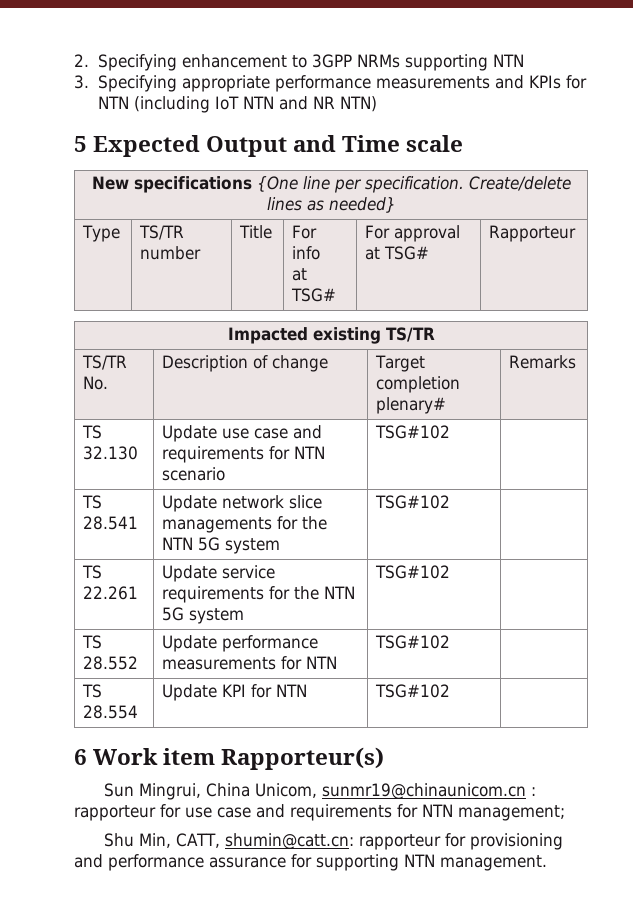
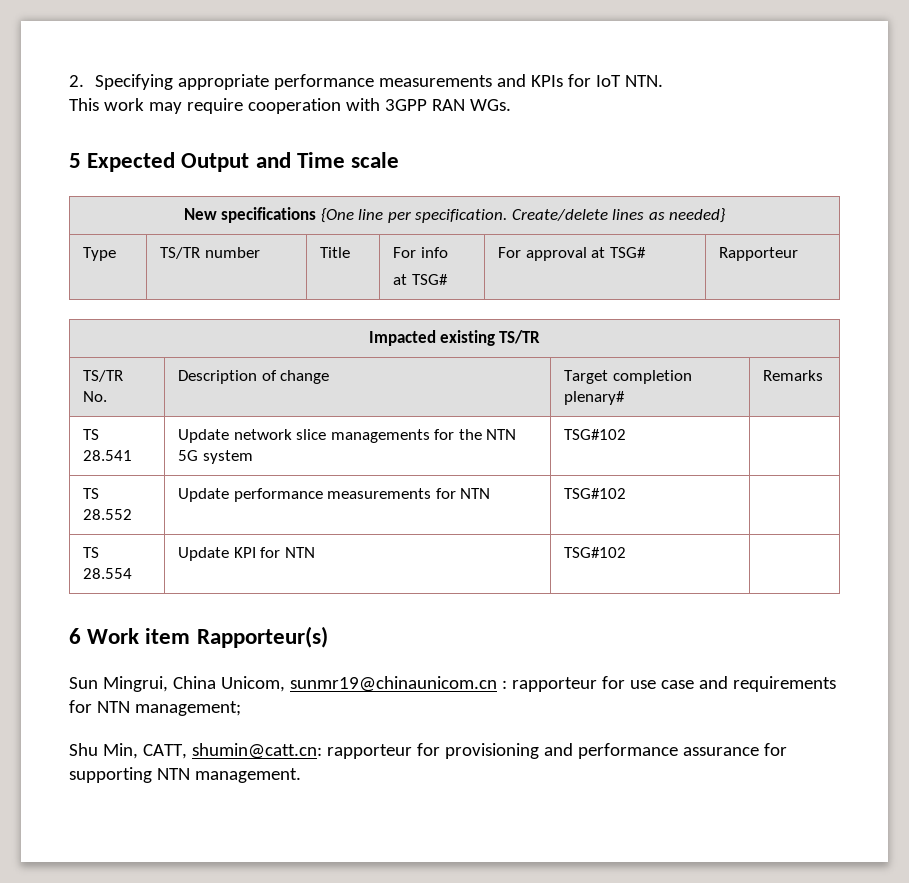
- 2. Specifying enhancement to 3GPP NRMs supporting NTN
- 3. Specifying appropriate performance measurements and KPIs for NTN (including IoT NTN and NR NTN)
+ 2. Specifying appropriate performance measurements and KPIs for IoT NTN.
+ This work may require cooperation with 3GPP RAN WGs.
- TS 32.130 | Update use case and requirements for NTN scenario | TSG#102 |
- TS 22.261 | Update service requirements for the NTN 5G system | TSG#102 |

